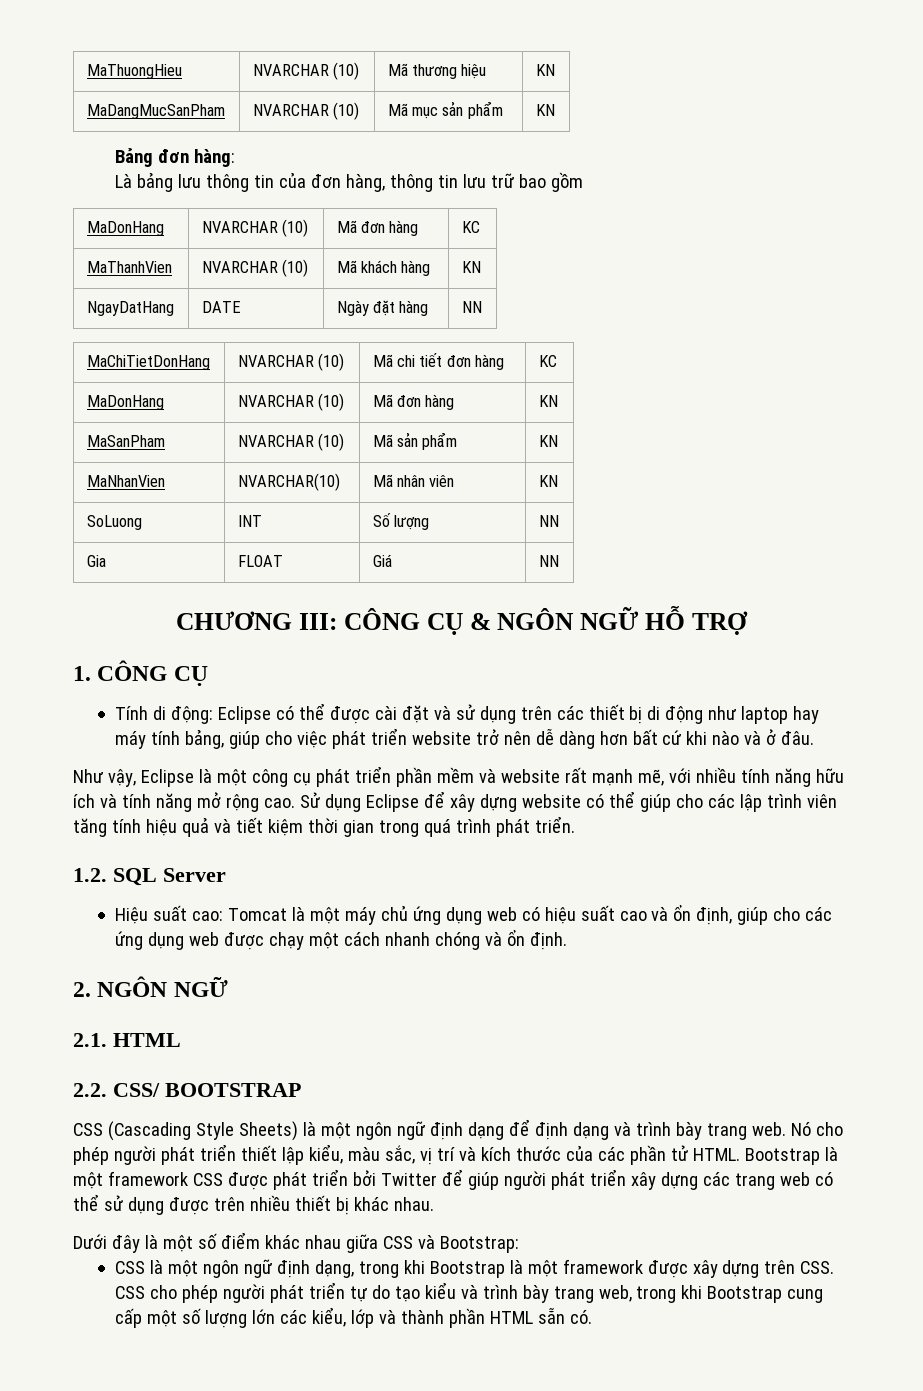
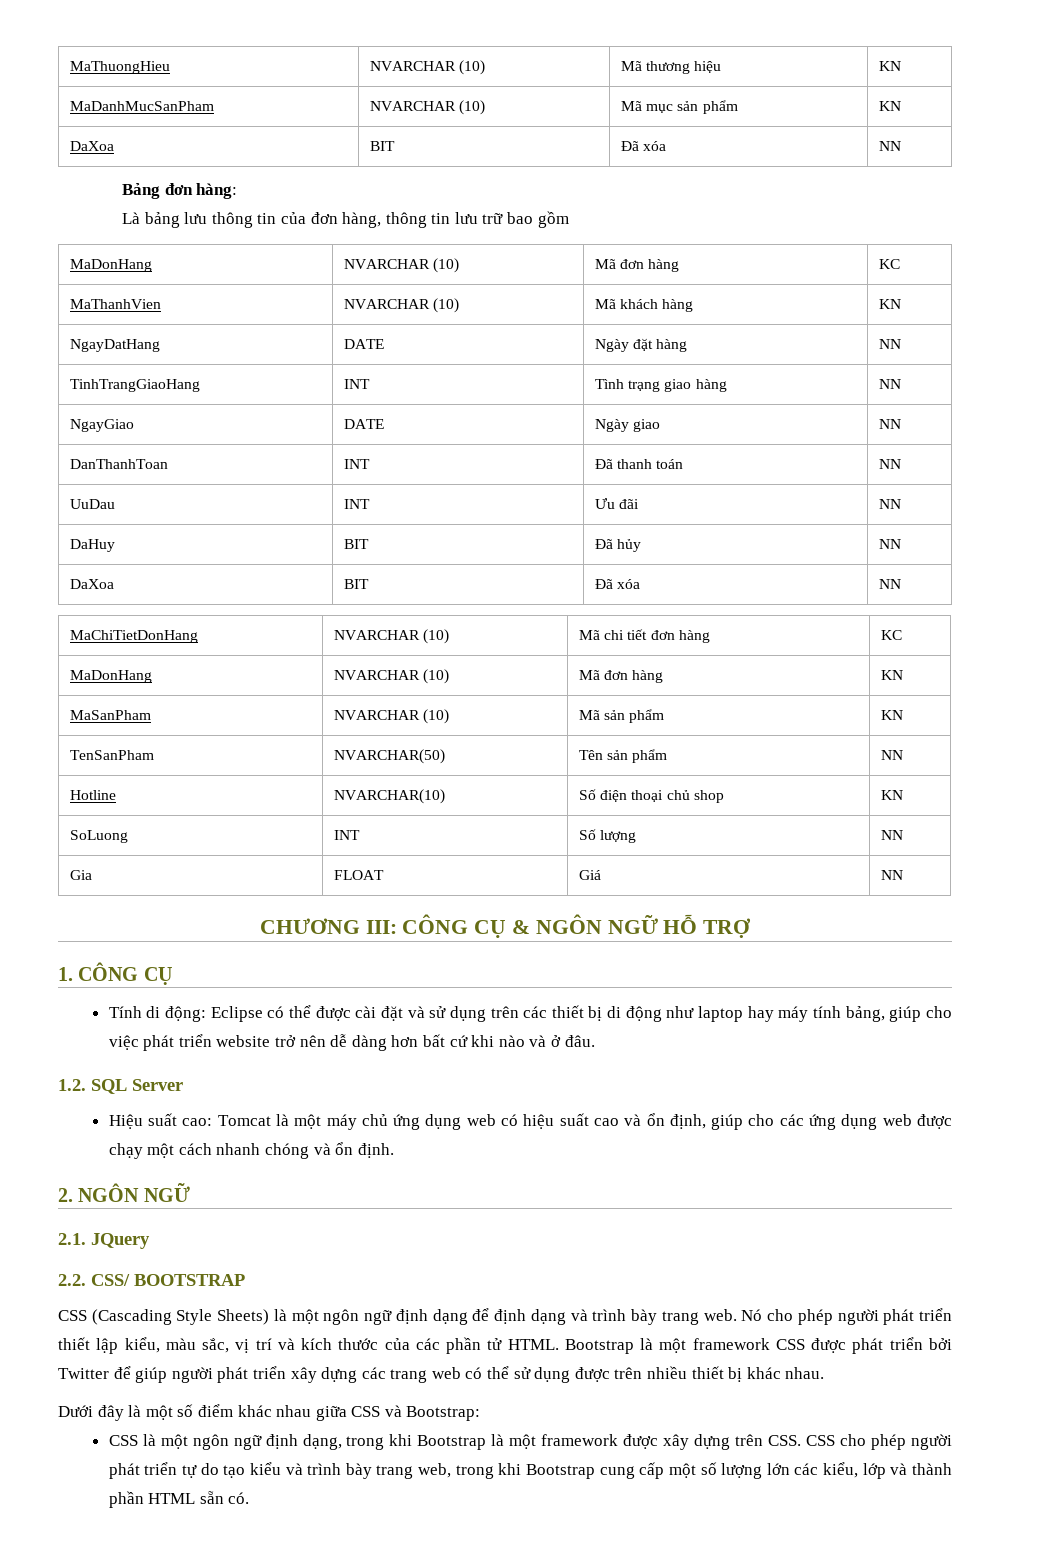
- MaDangMucSanPham | NVARCHAR (10) | Mã mục sản phẩm | KN
+ MaDanhMucSanPham | NVARCHAR (10) | Mã mục sản phẩm | KN
+ DaXoa | BIT | Đã xóa | NN
+ TinhTrangGiaoHang | INT | Tình trạng giao hàng | NN
+ NgayGiao | DATE | Ngày giao | NN
+ DanThanhToan | INT | Đã thanh toán | NN
+ UuDau | INT | Ưu đãi | NN
+ DaHuy | BIT | Đã hủy | NN
+ DaXoa | BIT | Đã xóa | NN
- MaNhanVien | NVARCHAR(10) | Mã nhân viên | KN
+ TenSanPham | NVARCHAR(50) | Tên sản phẩm | NN
+ Hotline | NVARCHAR(10) | Số điện thoại chủ shop | KN
- Như vậy, Eclipse là một công cụ phát triển phần mềm và website rất mạnh mẽ, với nhiều tính năng hữu ích và tính năng mở rộng cao. Sử dụng Eclipse để xây dựng website có thể giúp cho các lập trình viên tăng tính hiệu quả và tiết kiệm thời gian trong quá trình phát triển.
- 2.1. HTML
+ 2.1. JQuery

